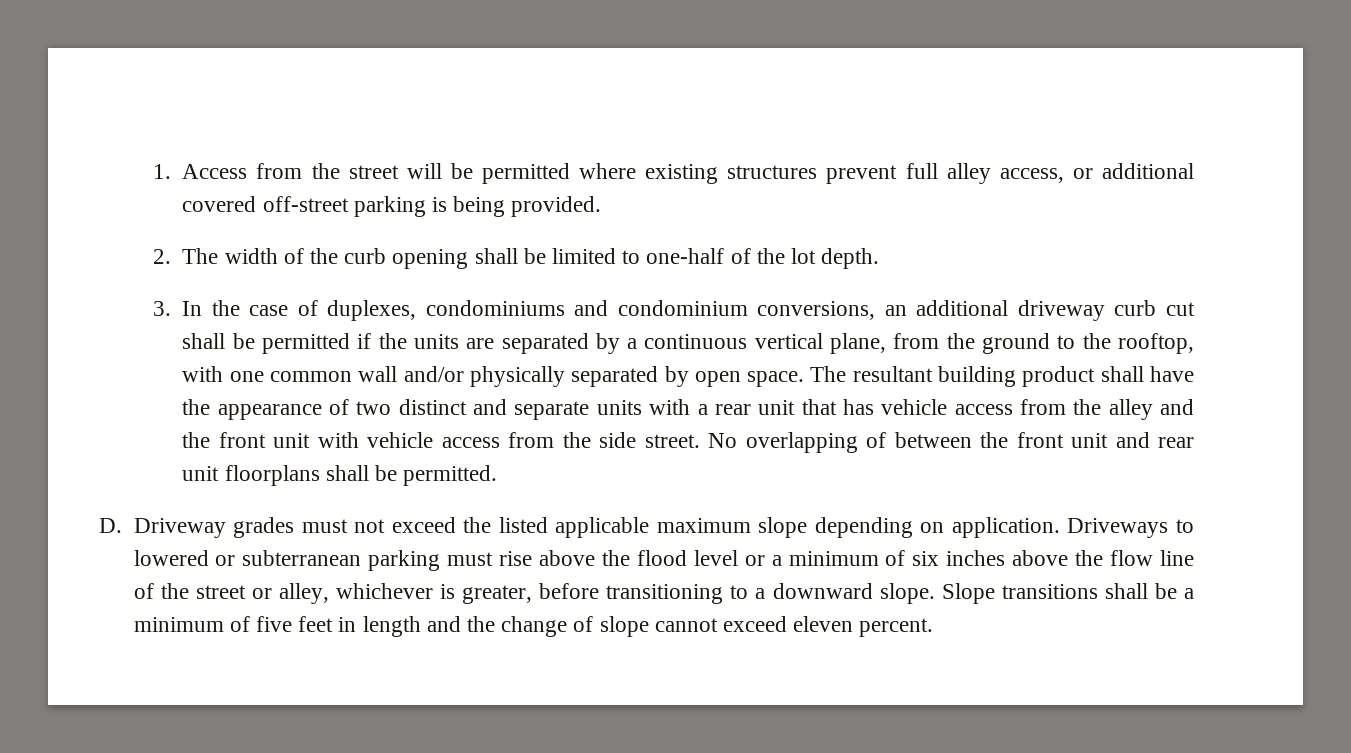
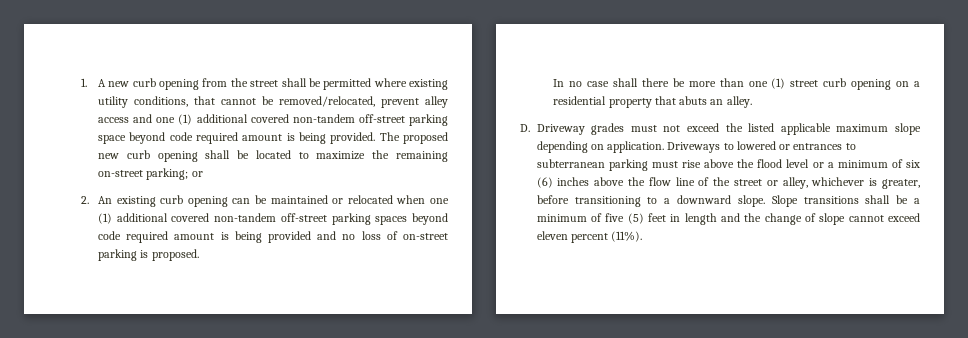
- 1. Access from the street will be permitted where existing structures prevent full alley access, or additional covered off-street parking is being provided.
- 2. The width of the curb opening shall be limited to one-half of the lot depth.
- 3. In the case of duplexes, condominiums and condominium conversions, an additional driveway curb cut shall be permitted if the units are separated by a continuous vertical plane, from the ground to the rooftop, with one common wall and/or physically separated by open space. The resultant building product shall have the appearance of two distinct and separate units with a rear unit that has vehicle access from the alley and the front unit with vehicle access from the side street. No overlapping of between the front unit and rear unit floorplans shall be permitted.
+ 1. A new curb opening from the street shall be permitted where existing utility conditions, that cannot be removed/relocated, prevent alley access and one (1) additional covered non-tandem off-street parking space beyond code required amount is being provided. The proposed new curb opening shall be located to maximize the remaining on-street parking; or
+ 2. An existing curb opening can be maintained or relocated when one (1) additional covered non-tandem off-street parking spaces beyond code required amount is being provided and no loss of on-street parking is proposed.
+ In no case shall there be more than one (1) street curb opening on a residential property that abuts an alley.
- Driveways to lowered or subterranean parking must rise above the flood level or a minimum of six inches above the flow line of the street or alley, whichever is greater, before transitioning to a downward slope.
+ Driveways to lowered or entrances to subterranean parking must rise above the flood level or a minimum of six (6) inches above the flow line of the street or alley, whichever is greater, before transitioning to a downward slope.
- Slope transitions shall be a minimum of five feet in length and the change of slope cannot exceed eleven percent.
+ Slope transitions shall be a minimum of five (5) feet in length and the change of slope cannot exceed eleven percent (11%).

